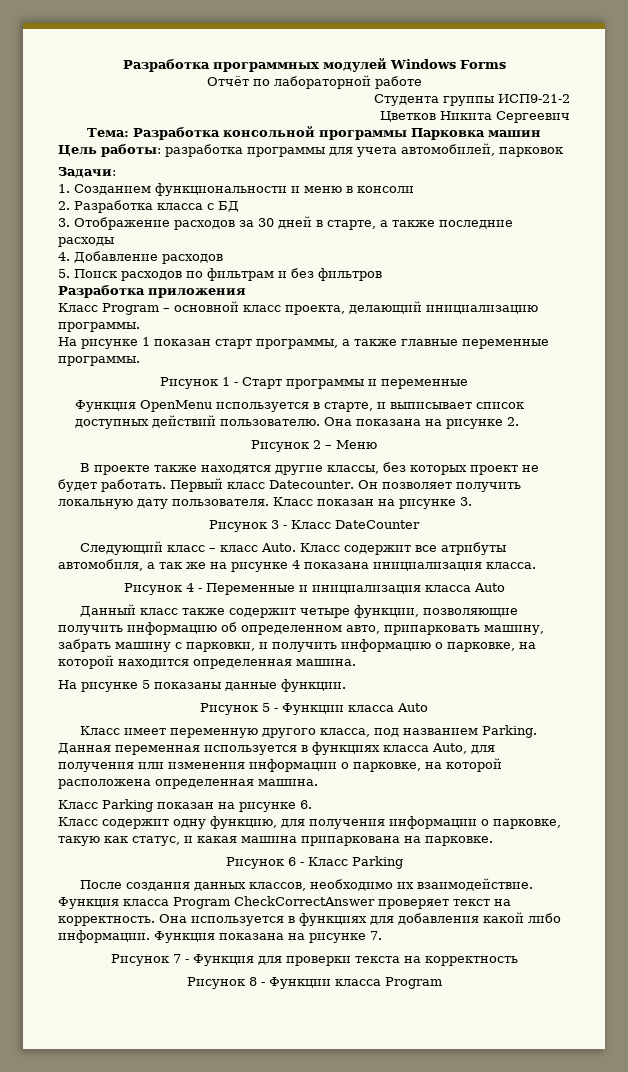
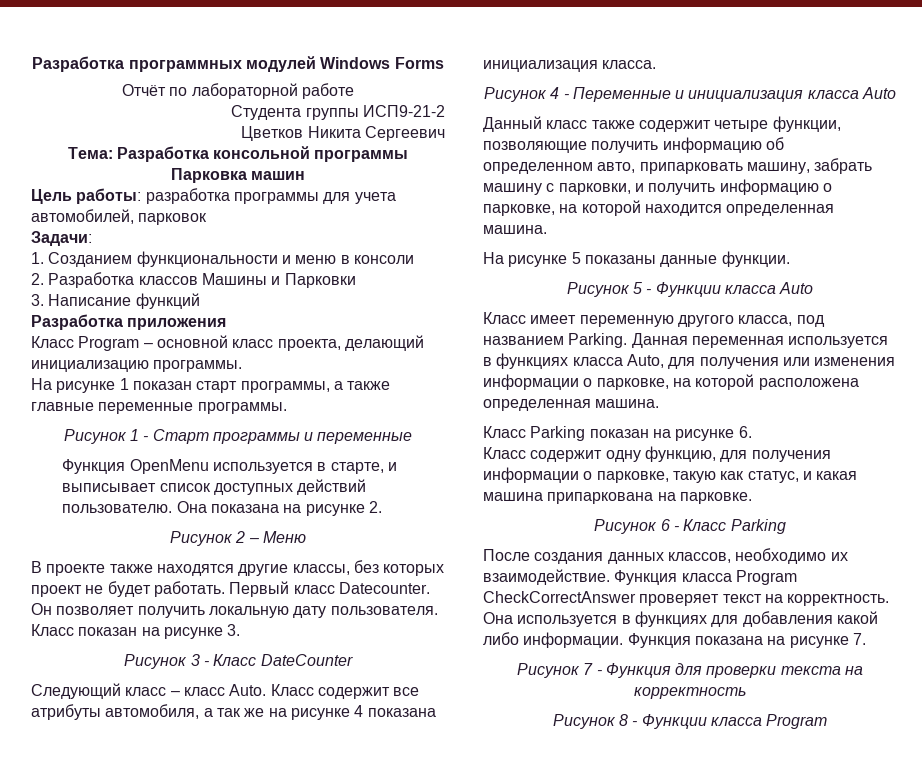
- 2. Разработка класса с БД
- 3. Отображение расходов за 30 дней в старте, а также последние расходы
- 4. Добавление расходов
- 5. Поиск расходов по фильтрам и без фильтров
+ 2. Разработка классов Машины и Парковки
+ 3. Написание функций

